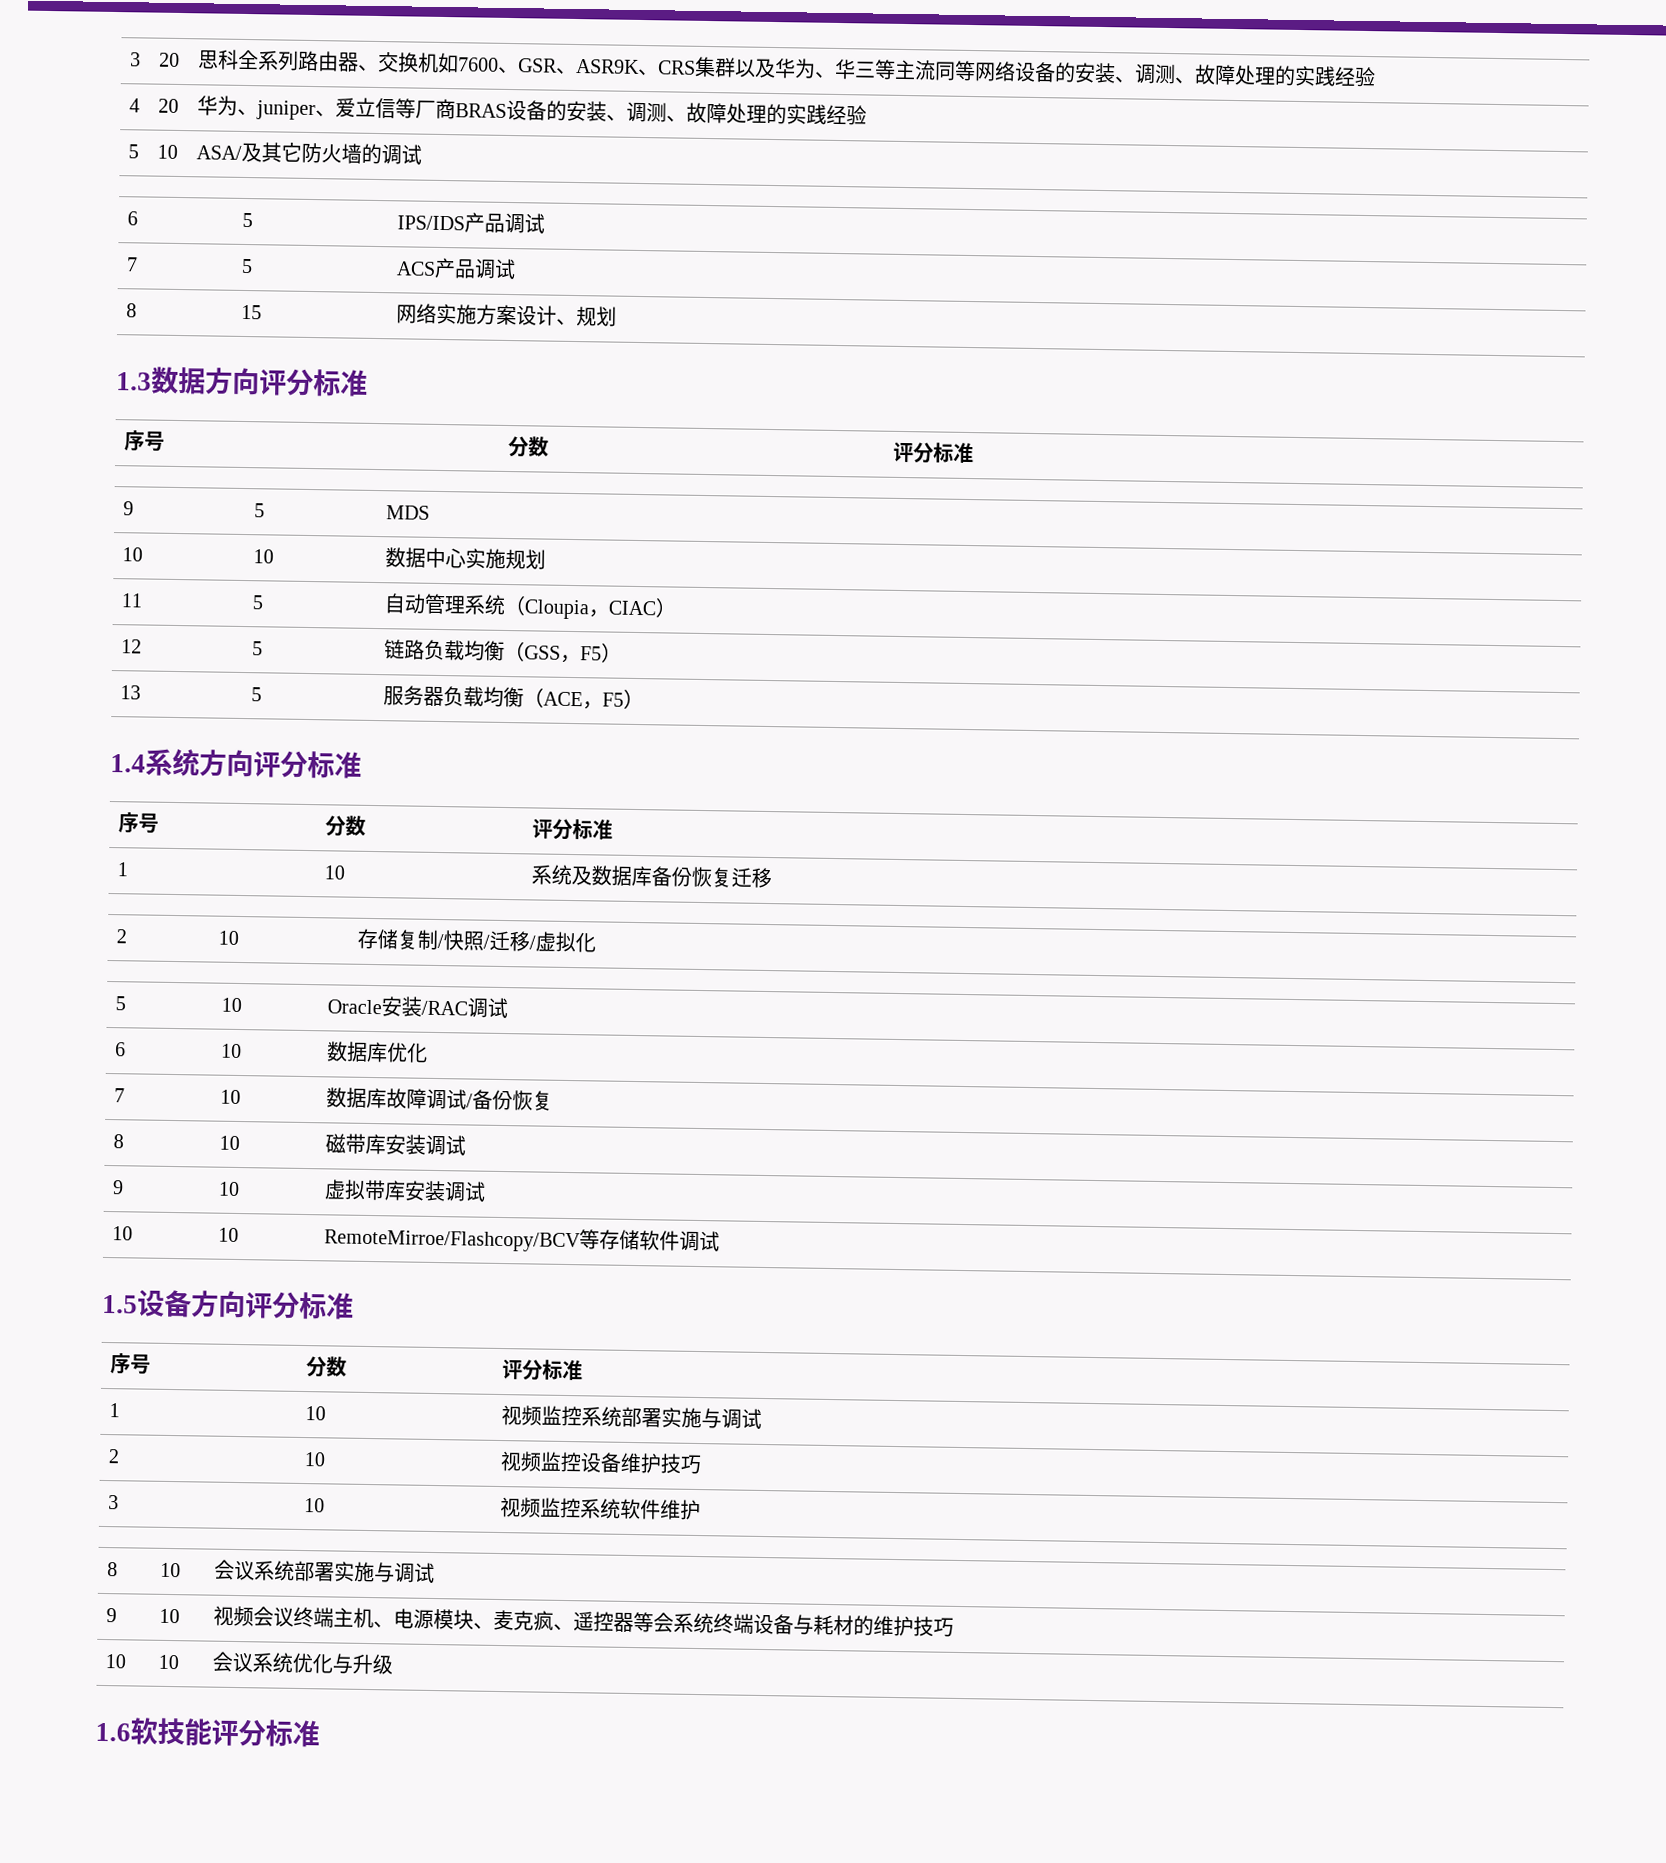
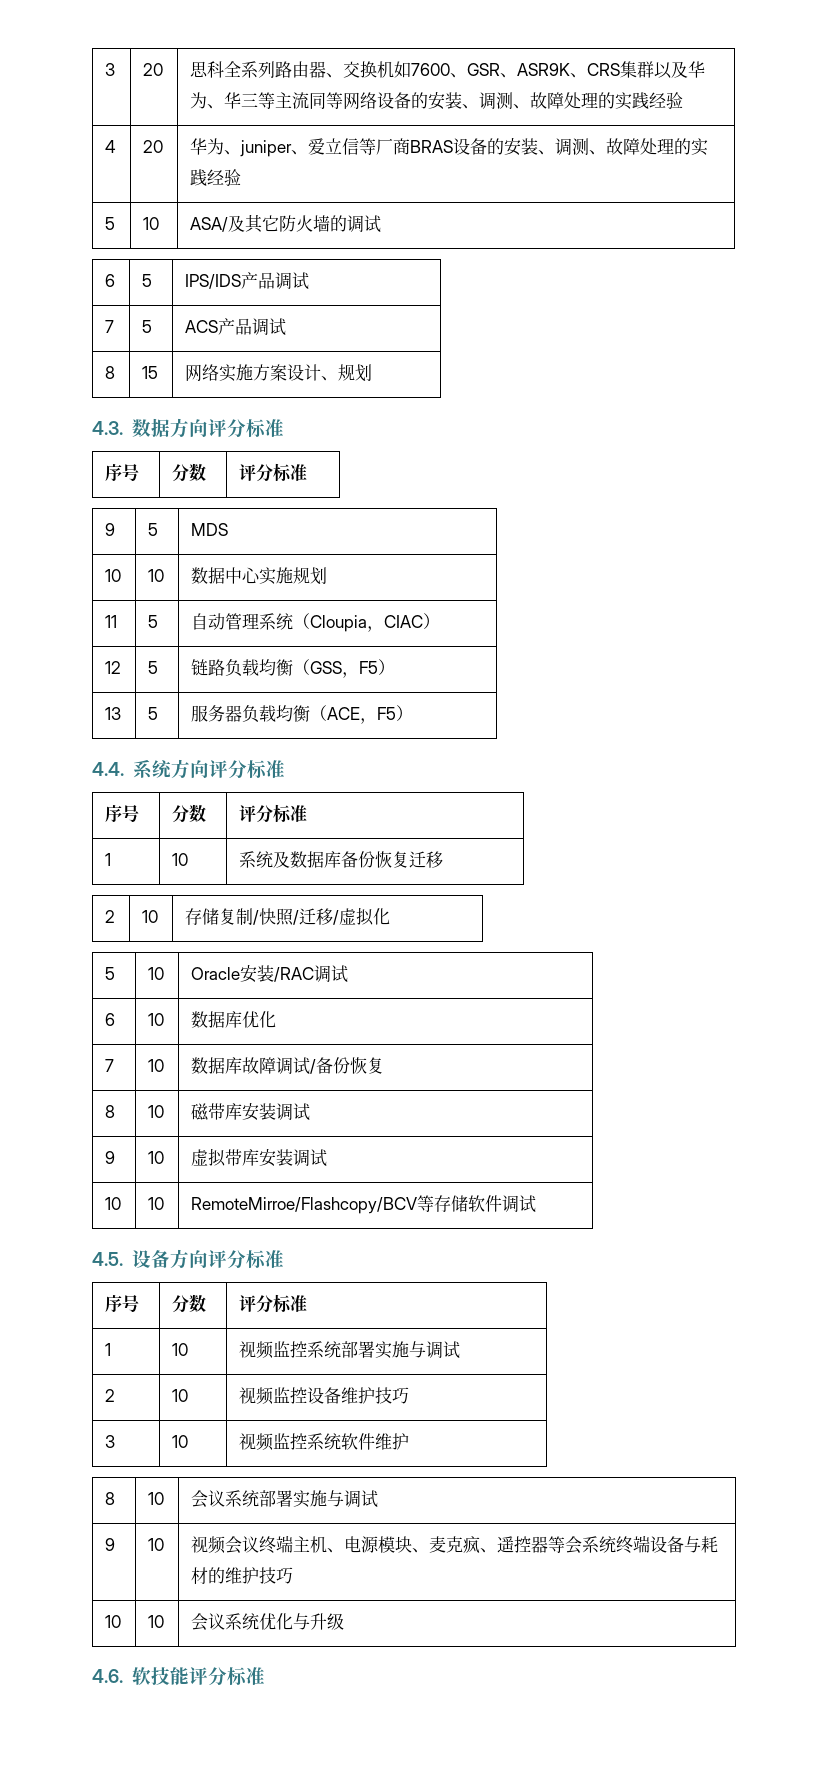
- 1.3数据方向评分标准
+ 4.3.数据方向评分标准
- 1.4系统方向评分标准
+ 4.4.系统方向评分标准
- 1.5设备方向评分标准
+ 4.5.设备方向评分标准
- 1.6软技能评分标准
+ 4.6.软技能评分标准

